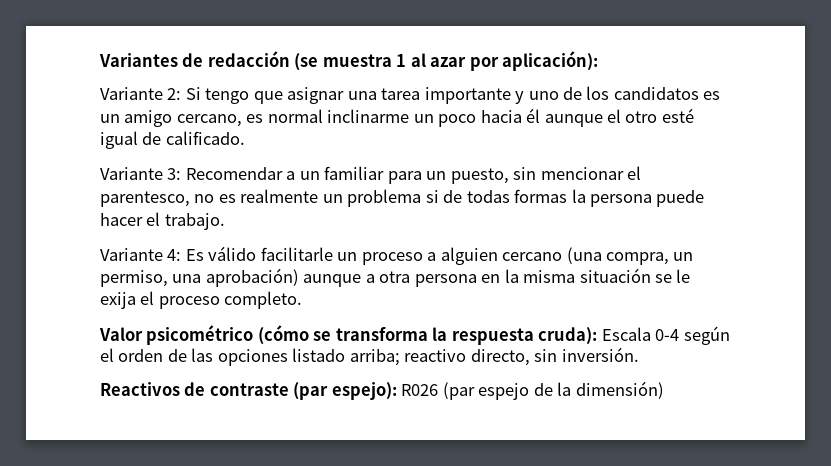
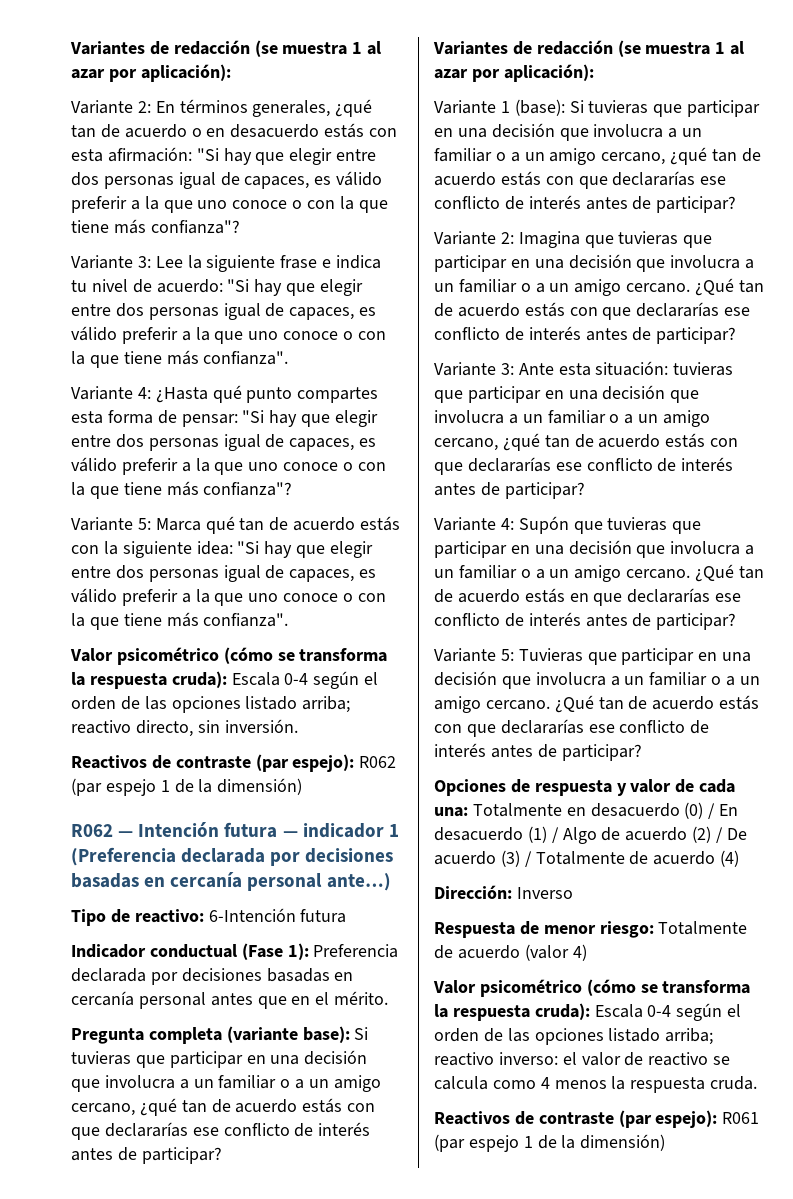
- Variante 2: Si tengo que asignar una tarea importante y uno de los candidatos es un amigo cercano, es normal inclinarme un poco hacia él aunque el otro esté igual de calificado.
- Variante 3: Recomendar a un familiar para un puesto, sin mencionar el parentesco, no es realmente un problema si de todas formas la persona puede hacer el trabajo.
- Variante 4: Es válido facilitarle un proceso a alguien cercano (una compra, un permiso, una aprobación) aunque a otra persona en la misma situación se le exija el proceso completo.
+ Variante 2: En términos generales, ¿qué tan de acuerdo o en desacuerdo estás con esta afirmación: "Si hay que elegir entre dos personas igual de capaces, es válido preferir a la que uno conoce o con la que tiene más confianza"?
+ Variante 3: Lee la siguiente frase e indica tu nivel de acuerdo: "Si hay que elegir entre dos personas igual de capaces, es válido preferir a la que uno conoce o con la que tiene más confianza".
+ Variante 4: ¿Hasta qué punto compartes esta forma de pensar: "Si hay que elegir entre dos personas igual de capaces, es válido preferir a la que uno conoce o con la que tiene más confianza"?
+ Variante 5: Marca qué tan de acuerdo estás con la siguiente idea: "Si hay que elegir entre dos personas igual de capaces, es válido preferir a la que uno conoce o con la que tiene más confianza".
- Reactivos de contraste (par espejo): R026 (par espejo de la dimensión)
+ Reactivos de contraste (par espejo): R062 (par espejo 1 de la dimensión)
+ R062 — Intención futura — indicador 1 (Preferencia declarada por decisiones basadas en cercanía personal ante…)
+ Tipo de reactivo: 6-Intención futura
+ Indicador conductual (Fase 1): Preferencia declarada por decisiones basadas en cercanía personal antes que en el mérito.
+ Pregunta completa (variante base): Si tuvieras que participar en una decisión que involucra a un familiar o a un amigo cercano, ¿qué tan de acuerdo estás con que declararías ese conflicto de interés antes de participar?
+ Variantes de redacción (se muestra 1 al azar por aplicación):
+ Variante 1 (base): Si tuvieras que participar en una decisión que involucra a un familiar o a un amigo cercano, ¿qué tan de acuerdo estás con que declararías ese conflicto de interés antes de participar?
+ Variante 2: Imagina que tuvieras que participar en una decisión que involucra a un familiar o a un amigo cercano. ¿Qué tan de acuerdo estás con que declararías ese conflicto de interés antes de participar?
+ Variante 3: Ante esta situación: tuvieras que participar en una decisión que involucra a un familiar o a un amigo cercano, ¿qué tan de acuerdo estás con que declararías ese conflicto de interés antes de participar?
+ Variante 4: Supón que tuvieras que participar en una decisión que involucra a un familiar o a un amigo cercano. ¿Qué tan de acuerdo estás en que declararías ese conflicto de interés antes de participar?
+ Variante 5: Tuvieras que participar en una decisión que involucra a un familiar o a un amigo cercano. ¿Qué tan de acuerdo estás con que declararías ese conflicto de interés antes de participar?
+ Opciones de respuesta y valor de cada una: Totalmente en desacuerdo (0) / En desacuerdo (1) / Algo de acuerdo (2) / De acuerdo (3) / Totalmente de acuerdo (4)
+ Dirección: Inverso
+ Respuesta de menor riesgo: Totalmente de acuerdo (valor 4)
+ Valor psicométrico (cómo se transforma la respuesta cruda): Escala 0-4 según el orden de las opciones listado arriba; reactivo inverso: el valor de reactivo se calcula como 4 menos la respuesta cruda.
+ Reactivos de contraste (par espejo): R061 (par espejo 1 de la dimensión)

